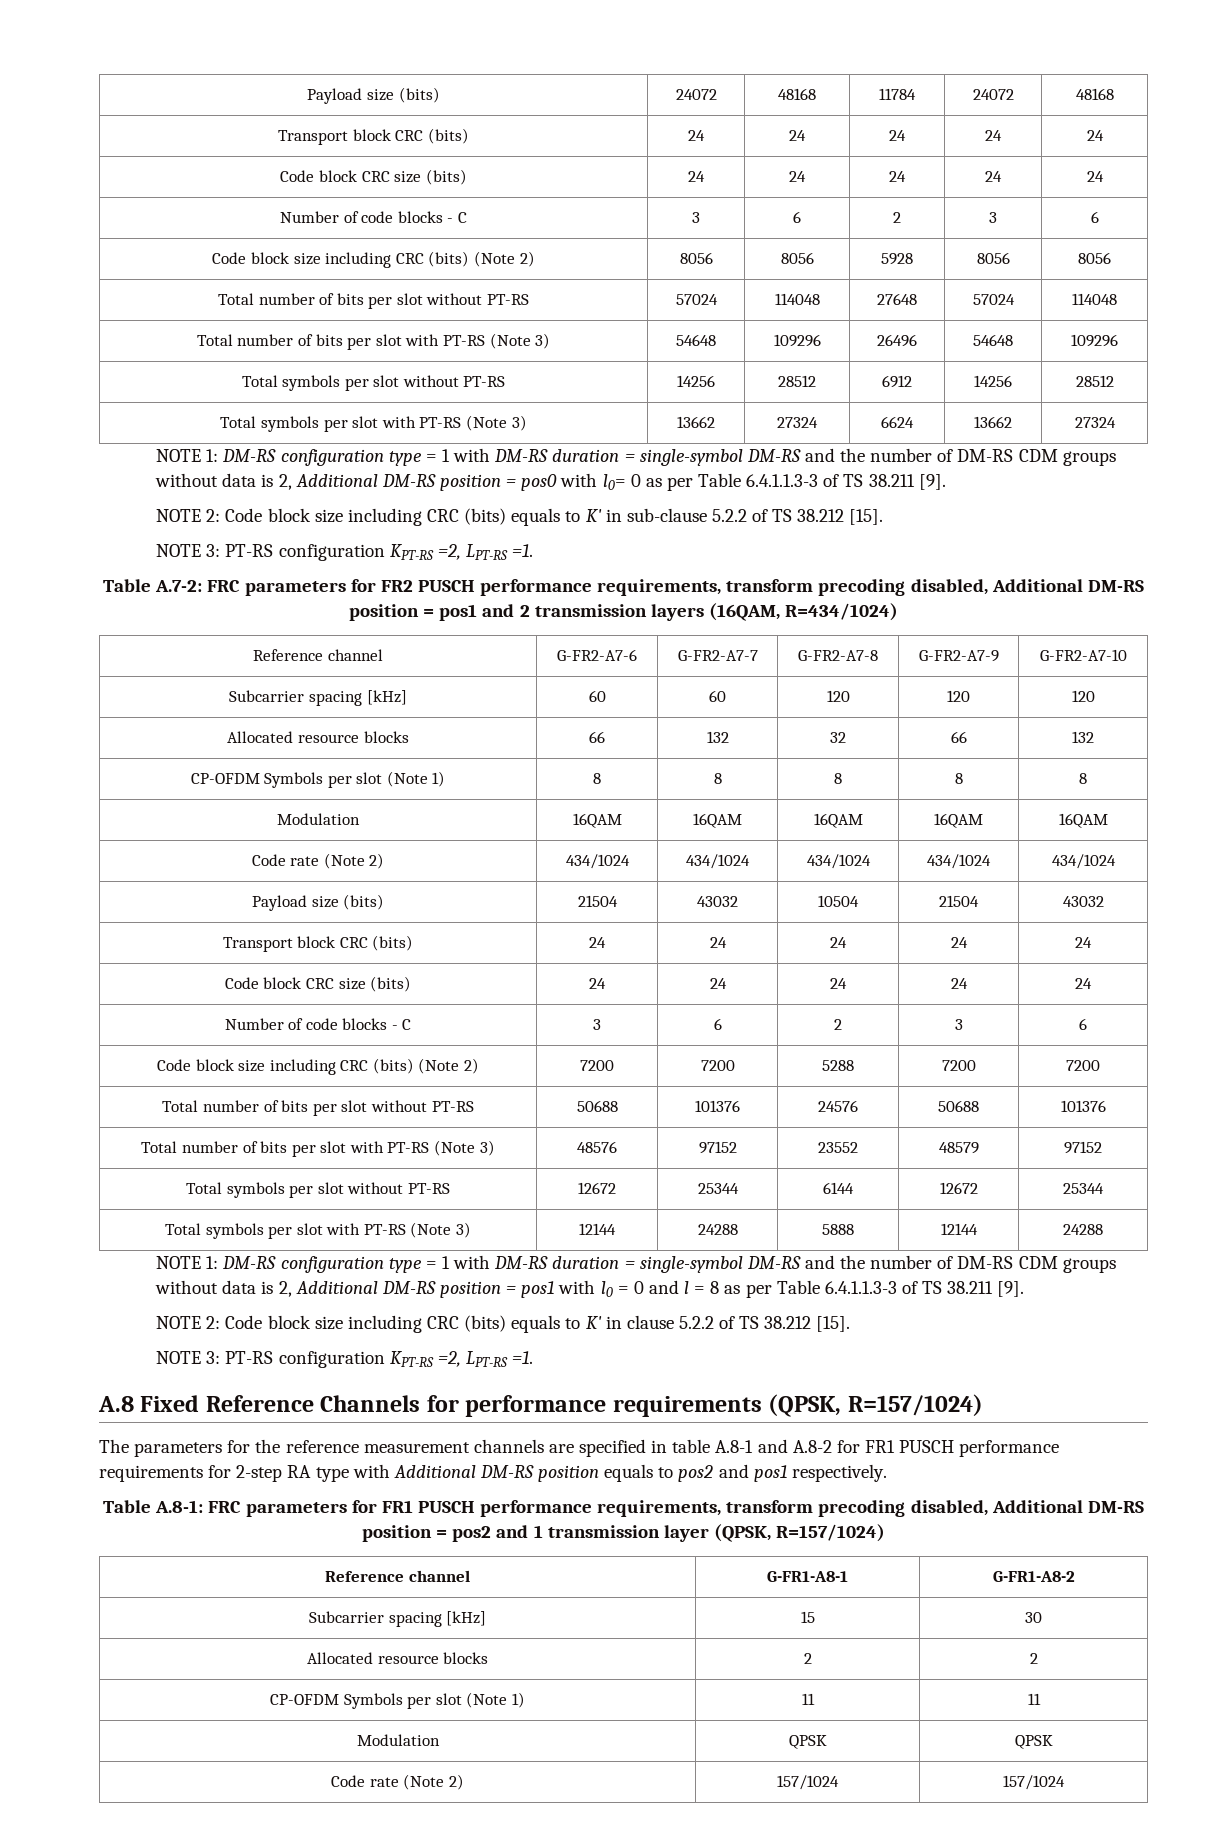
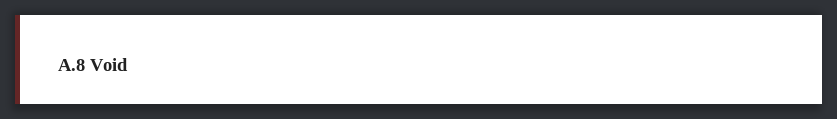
- Payload size (bits) | 24072 | 48168 | 11784 | 24072 | 48168
- Transport block CRC (bits) | 24 | 24 | 24 | 24 | 24
- Code block CRC size (bits) | 24 | 24 | 24 | 24 | 24
- Number of code blocks - C | 3 | 6 | 2 | 3 | 6
- Code block size including CRC (bits) (Note 2) | 8056 | 8056 | 5928 | 8056 | 8056
- Total number of bits per slot without PT-RS | 57024 | 114048 | 27648 | 57024 | 114048
- Total number of bits per slot with PT-RS (Note 3) | 54648 | 109296 | 26496 | 54648 | 109296
- Total symbols per slot without PT-RS | 14256 | 28512 | 6912 | 14256 | 28512
- Total symbols per slot with PT-RS (Note 3) | 13662 | 27324 | 6624 | 13662 | 27324
- NOTE 1: DM-RS configuration type = 1 with DM-RS duration = single-symbol DM-RS and the number of DM-RS CDM groups without data is 2, Additional DM-RS position = pos0 with l0= 0 as per Table 6.4.1.1.3-3 of TS 38.211 [9].
- NOTE 2: Code block size including CRC (bits) equals to K' in sub-clause 5.2.2 of TS 38.212 [15].
- NOTE 3: PT-RS configuration KPT-RS =2, LPT-RS =1.
- Table A.7-2: FRC parameters for FR2 PUSCH performance requirements, transform precoding disabled, Additional DM-RS position = pos1 and 2 transmission layers (16QAM, R=434/1024)
- Reference channel | G-FR2-A7-6 | G-FR2-A7-7 | G-FR2-A7-8 | G-FR2-A7-9 | G-FR2-A7-10
- Subcarrier spacing [kHz] | 60 | 60 | 120 | 120 | 120
- Allocated resource blocks | 66 | 132 | 32 | 66 | 132
- CP-OFDM Symbols per slot (Note 1) | 8 | 8 | 8 | 8 | 8
- Modulation | 16QAM | 16QAM | 16QAM | 16QAM | 16QAM
- Code rate (Note 2) | 434/1024 | 434/1024 | 434/1024 | 434/1024 | 434/1024
- Payload size (bits) | 21504 | 43032 | 10504 | 21504 | 43032
- Transport block CRC (bits) | 24 | 24 | 24 | 24 | 24
- Code block CRC size (bits) | 24 | 24 | 24 | 24 | 24
- Number of code blocks - C | 3 | 6 | 2 | 3 | 6
- Code block size including CRC (bits) (Note 2) | 7200 | 7200 | 5288 | 7200 | 7200
- Total number of bits per slot without PT-RS | 50688 | 101376 | 24576 | 50688 | 101376
- Total number of bits per slot with PT-RS (Note 3) | 48576 | 97152 | 23552 | 48579 | 97152
- Total symbols per slot without PT-RS | 12672 | 25344 | 6144 | 12672 | 25344
- Total symbols per slot with PT-RS (Note 3) | 12144 | 24288 | 5888 | 12144 | 24288
- NOTE 1: DM-RS configuration type = 1 with DM-RS duration = single-symbol DM-RS and the number of DM-RS CDM groups without data is 2, Additional DM-RS position = pos1 with l0 = 0 and l = 8 as per Table 6.4.1.1.3-3 of TS 38.211 [9].
- NOTE 2: Code block size including CRC (bits) equals to K' in clause 5.2.2 of TS 38.212 [15].
- NOTE 3: PT-RS configuration KPT-RS =2, LPT-RS =1.
- A.8 Fixed Reference Channels for performance requirements (QPSK, R=157/1024)
- The parameters for the reference measurement channels are specified in table A.8-1 and A.8-2 for FR1 PUSCH performance requirements for 2-step RA type with Additional DM-RS position equals to pos2 and pos1 respectively.
- Table A.8-1: FRC parameters for FR1 PUSCH performance requirements, transform precoding disabled, Additional DM-RS position = pos2 and 1 transmission layer (QPSK, R=157/1024)
- Reference channel | G-FR1-A8-1 | G-FR1-A8-2
- Subcarrier spacing [kHz] | 15 | 30
- Allocated resource blocks | 2 | 2
- CP-OFDM Symbols per slot (Note 1) | 11 | 11
- Modulation | QPSK | QPSK
- Code rate (Note 2) | 157/1024 | 157/1024
+ A.8 Void

